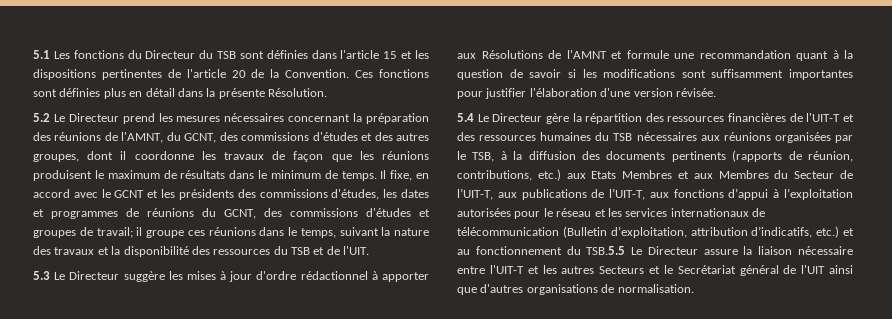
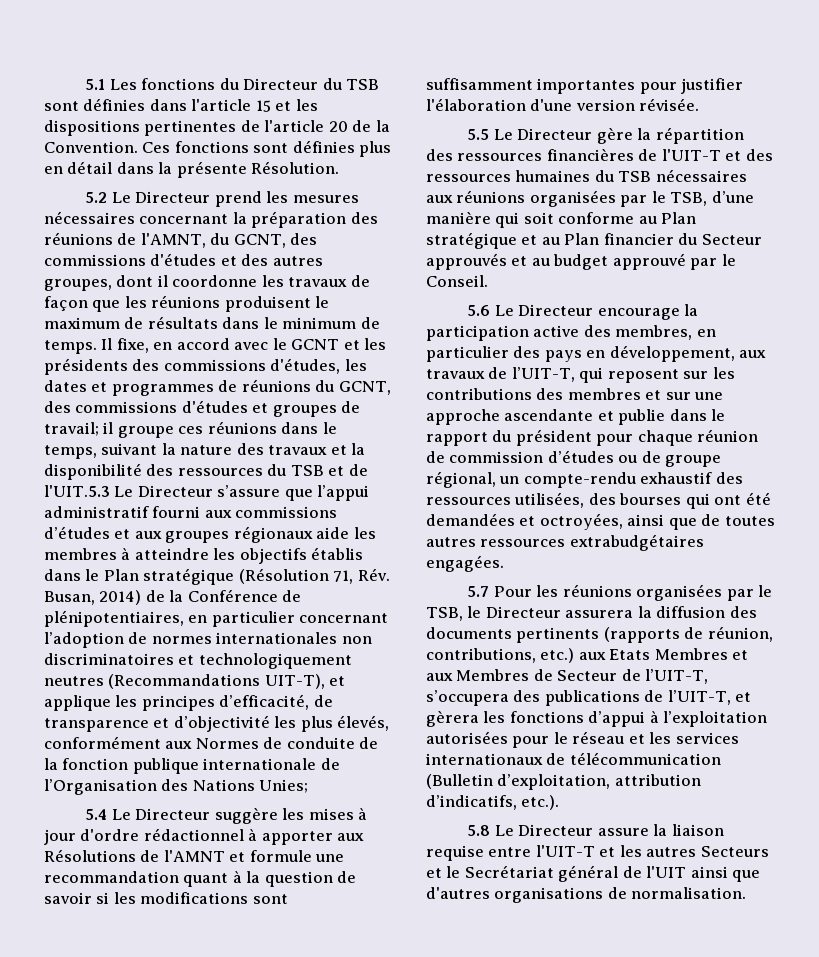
- il groupe ces réunions dans le temps, suivant la nature des travaux et la disponibilité des ressources du TSB et de l'UIT.
- 5.3 Le Directeur suggère les mises à jour d'ordre rédactionnel à apporter aux Résolutions de l'AMNT et formule une recommandation quant à la question de savoir si les modifications sont suffisamment importantes pour justifier l'élaboration d'une version révisée.
+ il groupe ces réunions dans le temps, suivant la nature des travaux et la disponibilité des ressources du TSB et de l'UIT.5.3 Le Directeur s’assure que l’appui administratif fourni aux commissions d’études et aux groupes régionaux aide les membres à atteindre les objectifs établis dans le Plan stratégique (Résolution 71, Rév. Busan, 2014) de la Conférence de plénipotentiaires, en particulier concernant l’adoption de normes internationales non discriminatoires et technologiquement neutres (Recommandations UIT-T), et applique les principes d’efficacité, de transparence et d’objectivité les plus élevés, conformément aux Normes de conduite de la fonction publique internationale de l’Organisation des Nations Unies;
+ 5.4 Le Directeur suggère les mises à jour d'ordre rédactionnel à apporter aux Résolutions de l'AMNT et formule une recommandation quant à la question de savoir si les modifications sont suffisamment importantes pour justifier l'élaboration d'une version révisée.
- 5.4 Le Directeur gère la répartition des ressources financières de l'UIT-T et des ressources humaines du TSB nécessaires aux réunions organisées par le TSB, à la diffusion des documents pertinents (rapports de réunion, contributions, etc.) aux Etats Membres et aux Membres du Secteur de l’UIT-T, aux publications de l’UIT-T, aux fonctions d’appui à l’exploitation autorisées pour le réseau et les services internationaux de télécommunication (Bulletin d’exploitation, attribution d’indicatifs, etc.) et au fonctionnement du TSB.5.5 Le Directeur assure la liaison nécessaire entre l'UIT-T et les autres Secteurs et le Secrétariat général de l'UIT ainsi que d'autres organisations de normalisation.
+ 5.5 Le Directeur gère la répartition des ressources financières de l'UIT-T et des ressources humaines du TSB nécessaires aux réunions organisées par le TSB, d’une manière qui soit conforme au Plan stratégique et au Plan financier du Secteur approuvés et au budget approuvé par le Conseil.
+ 5.6 Le Directeur encourage la participation active des membres, en particulier des pays en développement, aux travaux de l’UIT-T, qui reposent sur les contributions des membres et sur une approche ascendante et publie dans le rapport du président pour chaque réunion de commission d’études ou de groupe régional, un compte-rendu exhaustif des ressources utilisées, des bourses qui ont été demandées et octroyées, ainsi que de toutes autres ressources extrabudgétaires engagées.
+ 5.7 Pour les réunions organisées par le TSB, le Directeur assurera la diffusion des documents pertinents (rapports de réunion, contributions, etc.) aux Etats Membres et aux Membres de Secteur de l’UIT-T, s’occupera des publications de l’UIT-T, et gèrera les fonctions d’appui à l’exploitation autorisées pour le réseau et les services internationaux de télécommunication (Bulletin d’exploitation, attribution d’indicatifs, etc.).
+ 5.8 Le Directeur assure la liaison requise entre l'UIT-T et les autres Secteurs et le Secrétariat général de l'UIT ainsi que d'autres organisations de normalisation.

